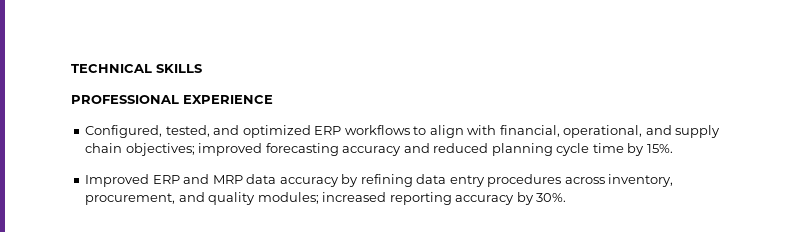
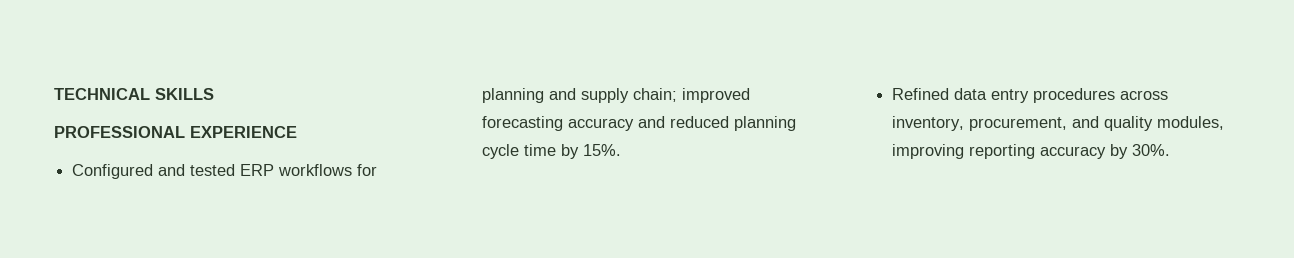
- Configured, tested, and optimized ERP workflows to align with financial, operational, and supply chain objectives; improved forecasting accuracy and reduced planning cycle time by 15%.
+ Configured and tested ERP workflows for planning and supply chain; improved forecasting accuracy and reduced planning cycle time by 15%.
- Improved ERP and MRP data accuracy by refining data entry procedures across inventory, procurement, and quality modules; increased reporting accuracy by 30%.
+ Refined data entry procedures across inventory, procurement, and quality modules, improving reporting accuracy by 30%.

